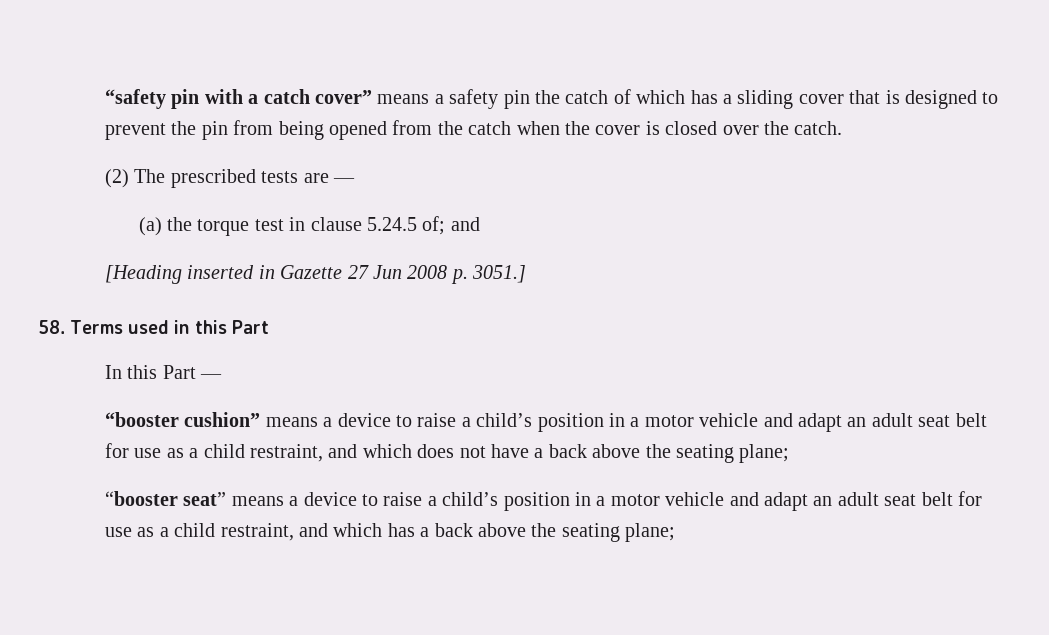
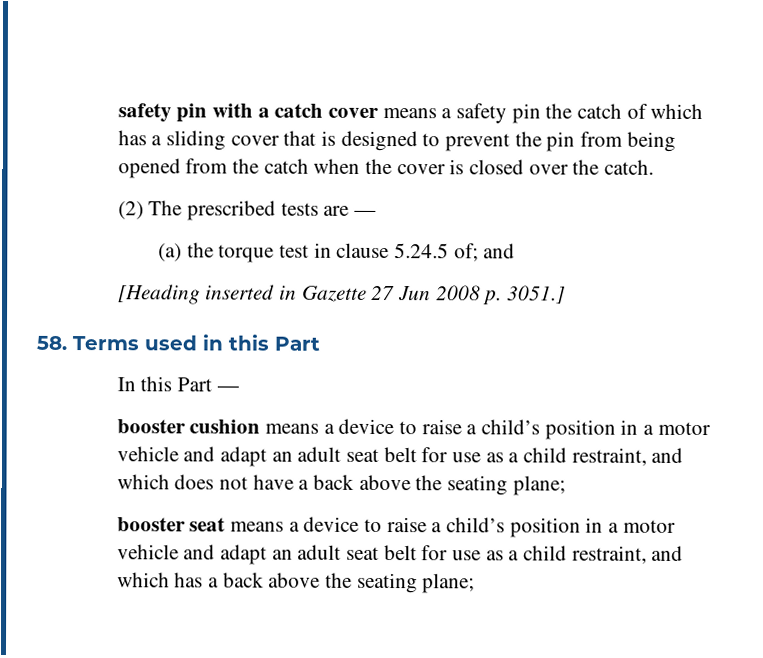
- “safety pin with a catch cover” means a safety pin the catch of which has a sliding cover that is designed to prevent the pin from being opened from the catch when the cover is closed over the catch.
+ safety pin with a catch cover means a safety pin the catch of which has a sliding cover that is designed to prevent the pin from being opened from the catch when the cover is closed over the catch.
- “booster cushion” means a device to raise a child’s position in a motor vehicle and adapt an adult seat belt for use as a child restraint, and which does not have a back above the seating plane;
+ booster cushion means a device to raise a child’s position in a motor vehicle and adapt an adult seat belt for use as a child restraint, and which does not have a back above the seating plane;
- “booster seat” means a device to raise a child’s position in a motor vehicle and adapt an adult seat belt for use as a child restraint, and which has a back above the seating plane;
+ booster seat means a device to raise a child’s position in a motor vehicle and adapt an adult seat belt for use as a child restraint, and which has a back above the seating plane;

